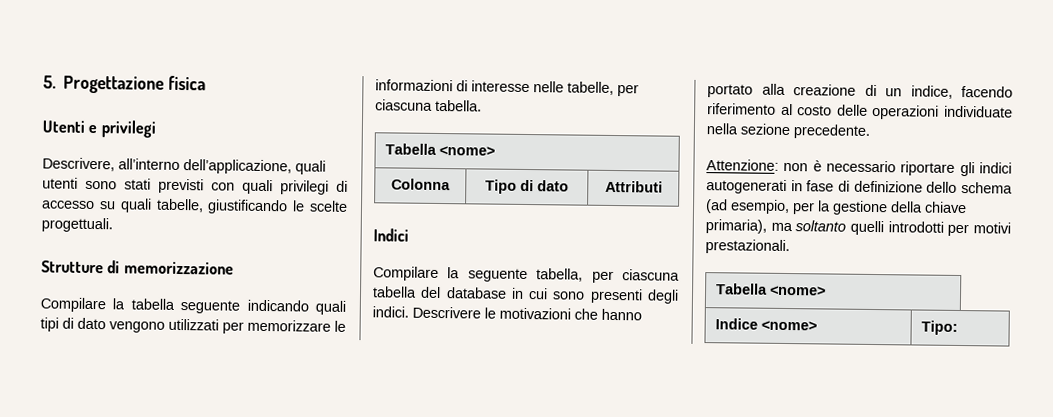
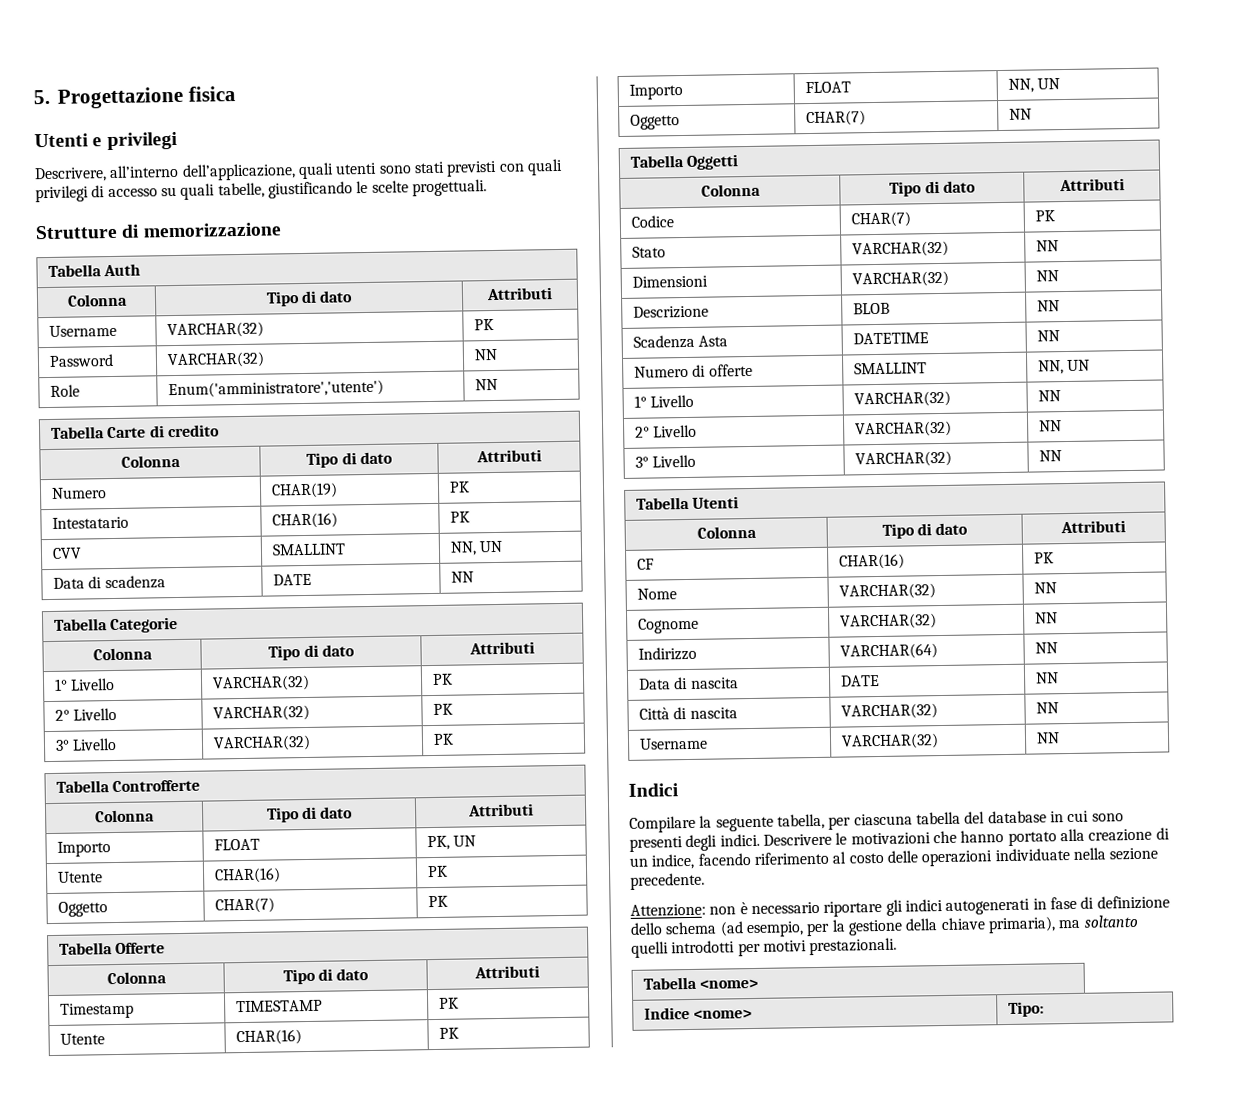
- Compilare la tabella seguente indicando quali tipi di dato vengono utilizzati per memorizzare le informazioni di interesse nelle tabelle, per ciascuna tabella.
- Tabella <nome>
+ Tabella Auth
  Colonna | Tipo di dato | Attributi
+ Username | VARCHAR(32) | PK
+ Password | VARCHAR(32) | NN
+ Role | Enum('amministratore','utente') | NN
+ Tabella Carte di credito
+ Colonna | Tipo di dato | Attributi
+ Numero | CHAR(19) | PK
+ Intestatario | CHAR(16) | PK
+ CVV | SMALLINT | NN, UN
+ Data di scadenza | DATE | NN
+ Tabella Categorie
+ Colonna | Tipo di dato | Attributi
+ 1° Livello | VARCHAR(32) | PK
+ 2° Livello | VARCHAR(32) | PK
+ 3° Livello | VARCHAR(32) | PK
+ Tabella Controfferte
+ Colonna | Tipo di dato | Attributi
+ Importo | FLOAT | PK, UN
+ Utente | CHAR(16) | PK
+ Oggetto | CHAR(7) | PK
+ Tabella Offerte
+ Colonna | Tipo di dato | Attributi
+ Timestamp | TIMESTAMP | PK
+ Utente | CHAR(16) | PK
+ Importo | FLOAT | NN, UN
+ Oggetto | CHAR(7) | NN
+ Tabella Oggetti
+ Colonna | Tipo di dato | Attributi
+ Codice | CHAR(7) | PK
+ Stato | VARCHAR(32) | NN
+ Dimensioni | VARCHAR(32) | NN
+ Descrizione | BLOB | NN
+ Scadenza Asta | DATETIME | NN
+ Numero di offerte | SMALLINT | NN, UN
+ 1° Livello | VARCHAR(32) | NN
+ 2° Livello | VARCHAR(32) | NN
+ 3° Livello | VARCHAR(32) | NN
+ Tabella Utenti
+ Colonna | Tipo di dato | Attributi
+ CF | CHAR(16) | PK
+ Nome | VARCHAR(32) | NN
+ Cognome | VARCHAR(32) | NN
+ Indirizzo | VARCHAR(64) | NN
+ Data di nascita | DATE | NN
+ Città di nascita | VARCHAR(32) | NN
+ Username | VARCHAR(32) | NN

